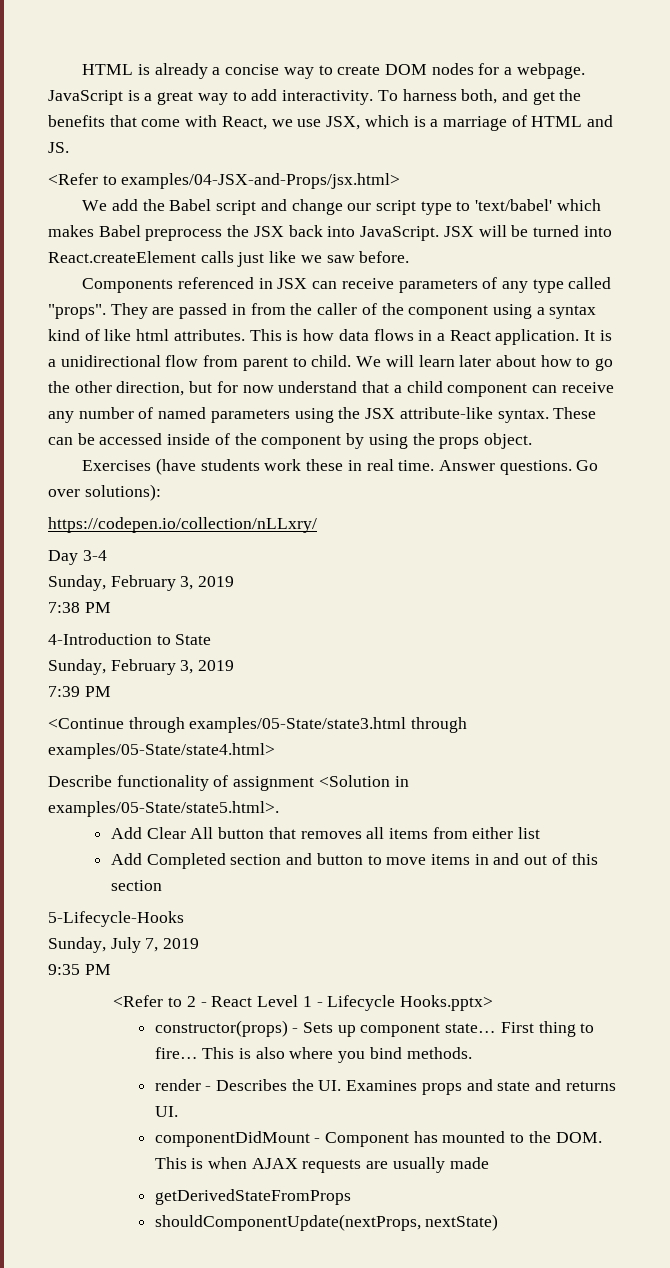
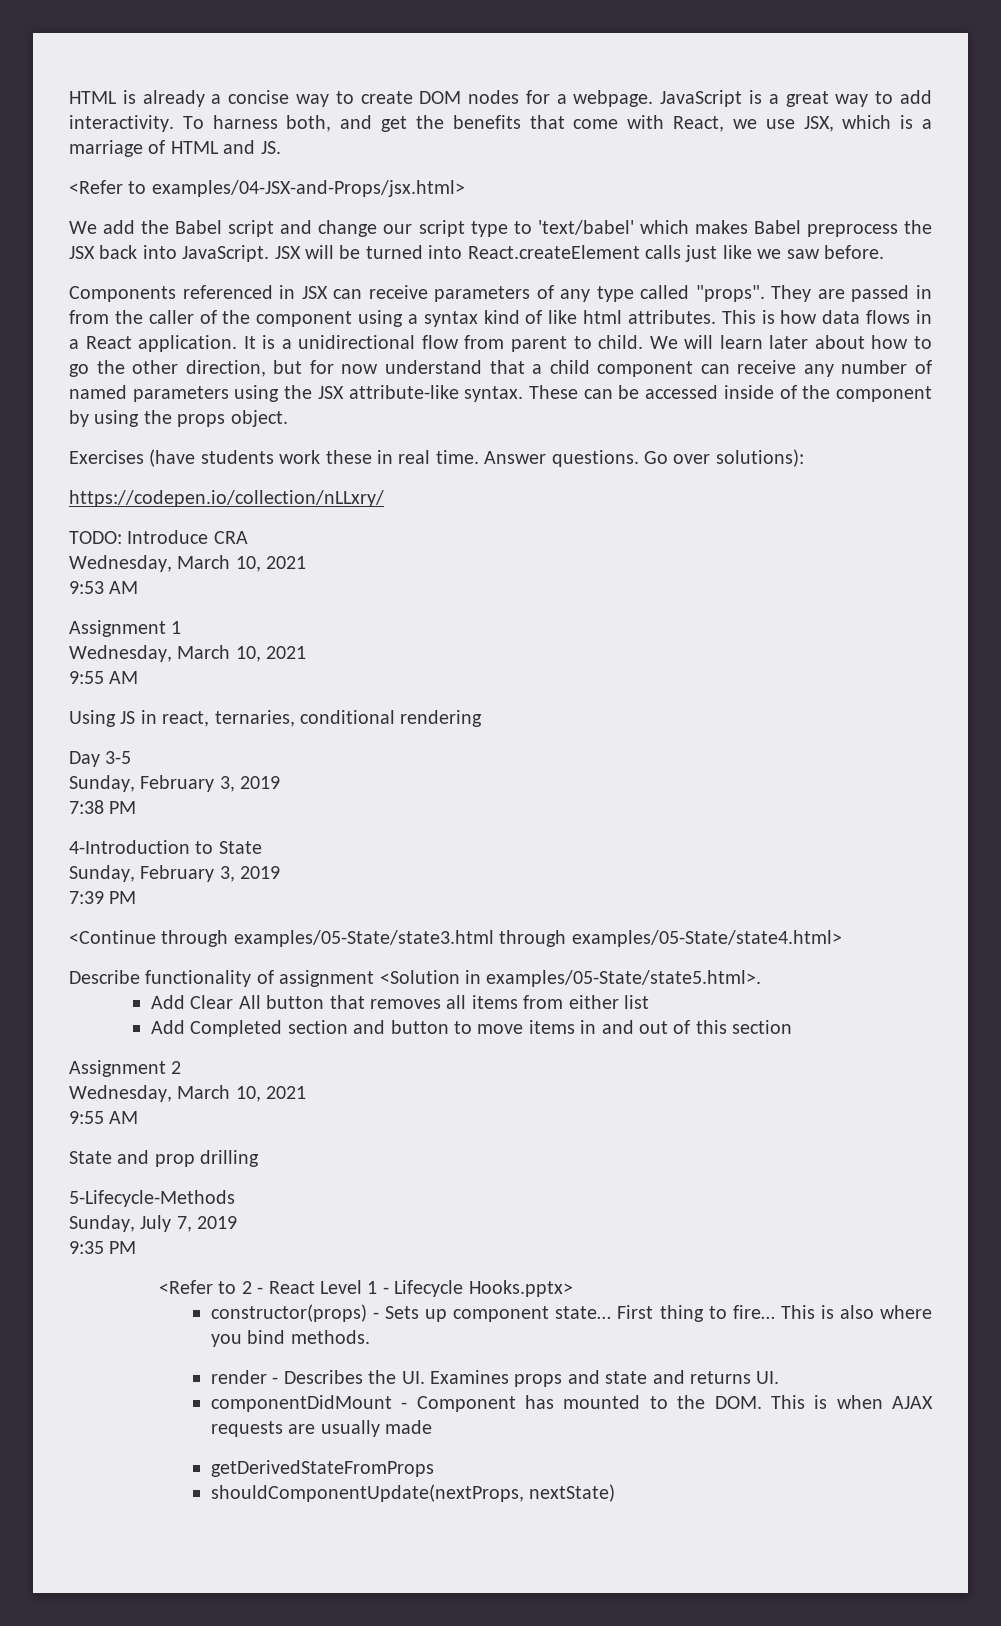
+ TODO: Introduce CRA
+ Wednesday, March 10, 2021
+ 9:53 AM
+ Assignment 1
+ Wednesday, March 10, 2021
+ 9:55 AM
+ Using JS in react, ternaries, conditional rendering
- Day 3-4
+ Day 3-5
- 5-Lifecycle-Hooks
+ Assignment 2
+ Wednesday, March 10, 2021
+ 9:55 AM
+ State and prop drilling
+ 5-Lifecycle-Methods

